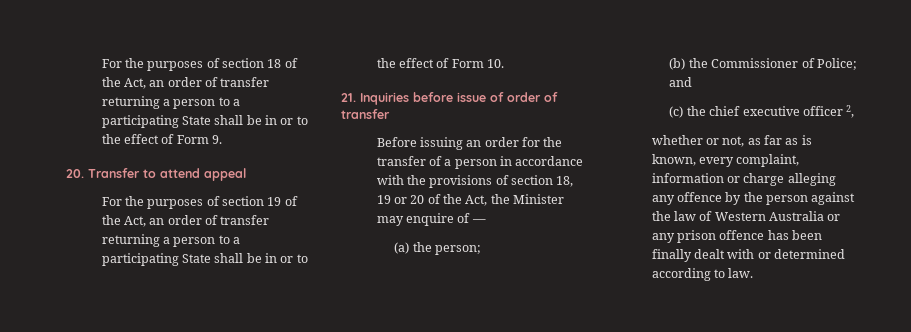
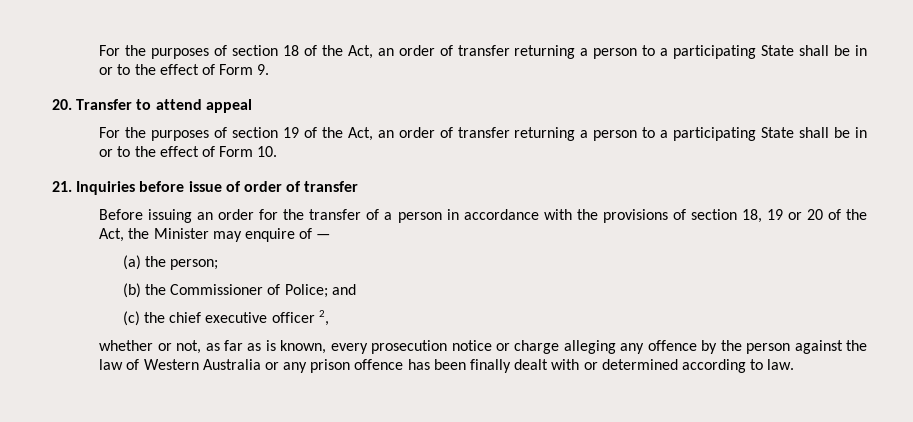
- whether or not, as far as is known, every complaint, information or charge alleging any offence by the person against the law of Western Australia or any prison offence has been finally dealt with or determined according to law.
+ whether or not, as far as is known, every prosecution notice or charge alleging any offence by the person against the law of Western Australia or any prison offence has been finally dealt with or determined according to law.

